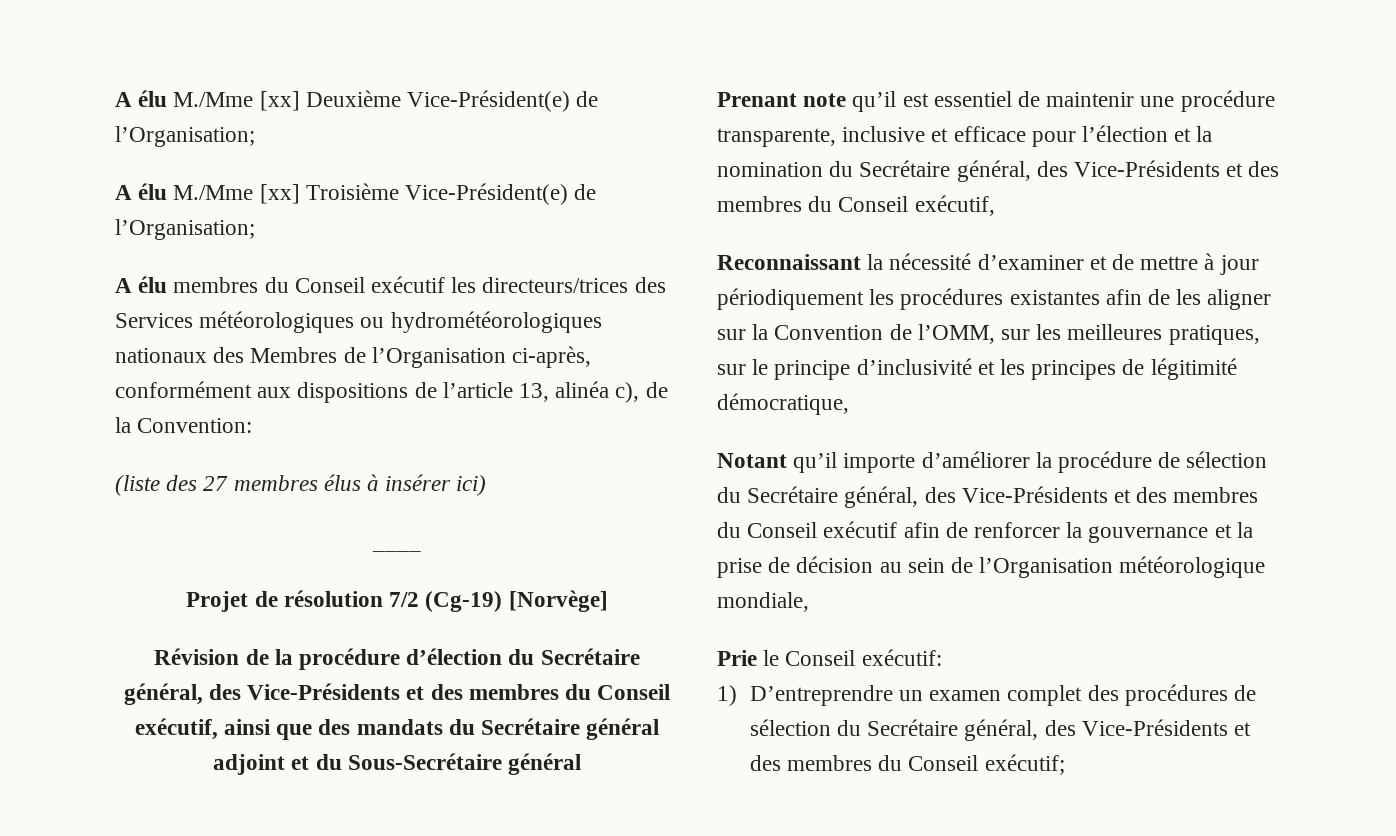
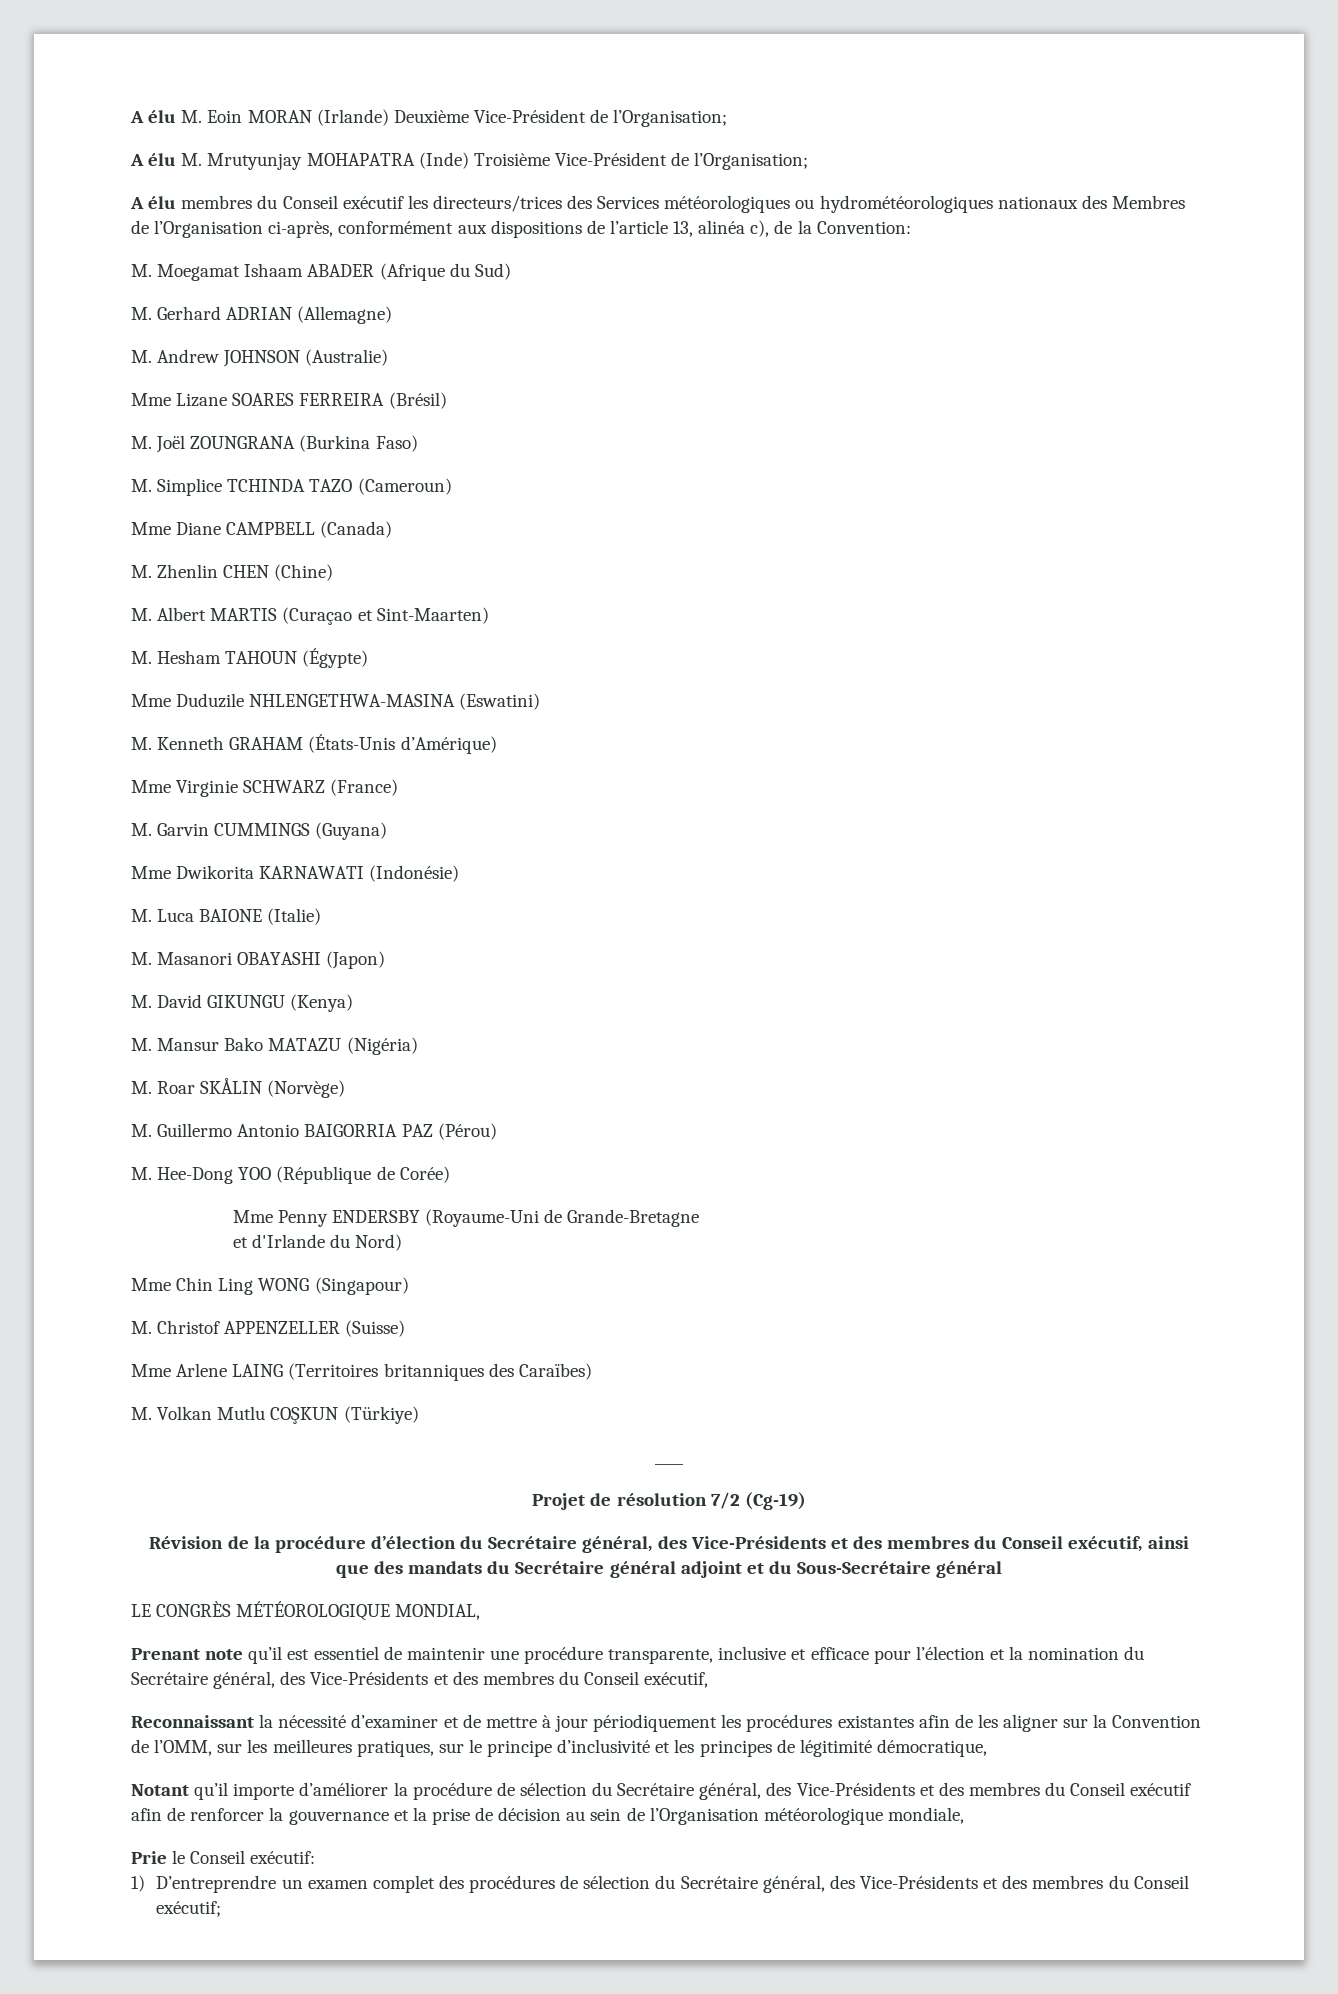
- A élu M./Mme [xx] Deuxième Vice-Président(e) de l’Organisation;
- A élu M./Mme [xx] Troisième Vice-Président(e) de l’Organisation;
+ A élu M. Eoin MORAN (Irlande) Deuxième Vice-Président de l’Organisation;
+ A élu M. Mrutyunjay MOHAPATRA (Inde) Troisième Vice-Président de l’Organisation;
- (liste des 27 membres élus à insérer ici)
+ M. Moegamat Ishaam ABADER (Afrique du Sud)
+ M. Gerhard ADRIAN (Allemagne)
+ M. Andrew JOHNSON (Australie)
+ Mme Lizane SOARES FERREIRA (Brésil)
+ M. Joël ZOUNGRANA (Burkina Faso)
+ M. Simplice TCHINDA TAZO (Cameroun)
+ Mme Diane CAMPBELL (Canada)
+ M. Zhenlin CHEN (Chine)
+ M. Albert MARTIS (Curaçao et Sint-Maarten)
+ M. Hesham TAHOUN (Égypte)
+ Mme Duduzile NHLENGETHWA-MASINA (Eswatini)
+ M. Kenneth GRAHAM (États-Unis d’Amérique)
+ Mme Virginie SCHWARZ (France)
+ M. Garvin CUMMINGS (Guyana)
+ Mme Dwikorita KARNAWATI (Indonésie)
+ M. Luca BAIONE (Italie)
+ M. Masanori OBAYASHI (Japon)
+ M. David GIKUNGU (Kenya)
+ M. Mansur Bako MATAZU (Nigéria)
+ M. Roar SKÅLIN (Norvège)
+ M. Guillermo Antonio BAIGORRIA PAZ (Pérou)
+ M. Hee-Dong YOO (République de Corée)
+ Mme Penny ENDERSBY (Royaume-Uni de Grande-Bretagne
+ et d'Irlande du Nord)
+ Mme Chin Ling WONG (Singapour)
+ M. Christof APPENZELLER (Suisse)
+ Mme Arlene LAING (Territoires britanniques des Caraïbes)
+ M. Volkan Mutlu COŞKUN (Türkiye)
- Projet de résolution 7/2 (Cg-19) [Norvège]
+ Projet de résolution 7/2 (Cg-19)
+ LE CONGRÈS MÉTÉOROLOGIQUE MONDIAL,

